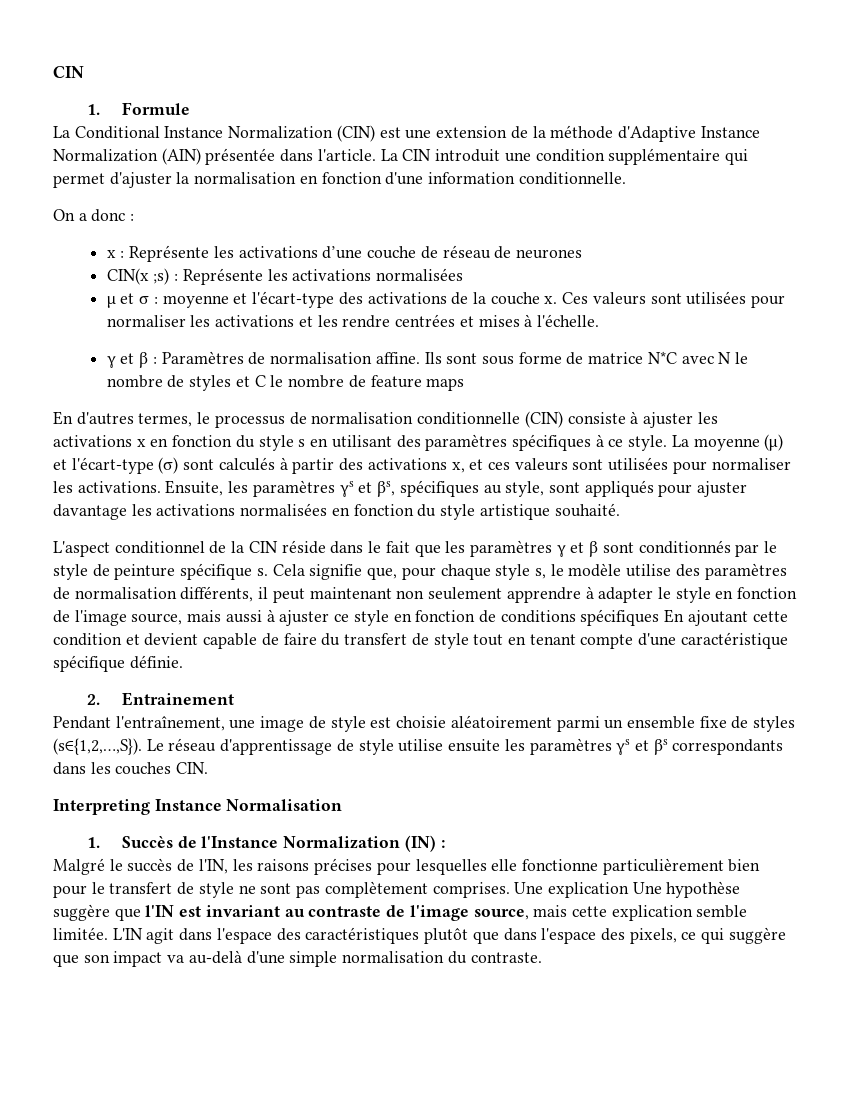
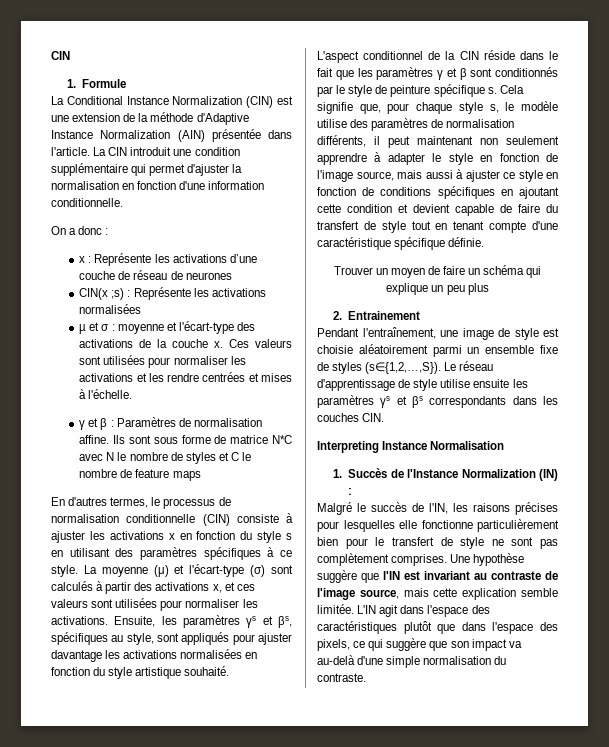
- Cela signifie que, pour chaque style s, le modèle utilise des paramètres de normalisation différents, il peut maintenant non seulement apprendre à adapter le style en fonction de l'image source, mais aussi à ajuster ce style en fonction de conditions spécifiques En ajoutant cette condition et devient capable de faire du transfert de style tout en tenant compte d'une caractéristique spécifique définie.
+ Cela signifie que, pour chaque style s, le modèle utilise des paramètres de normalisation différents, il peut maintenant non seulement apprendre à adapter le style en fonction de l'image source, mais aussi à ajuster ce style en fonction de conditions spécifiques en ajoutant cette condition et devient capable de faire du transfert de style tout en tenant compte d'une caractéristique spécifique définie.
+ Trouver un moyen de faire un schéma qui explique un peu plus
- Une explication Une hypothèse suggère que l'IN est invariant au contraste de l'image source, mais cette explication semble limitée.
+ Une hypothèse suggère que l'IN est invariant au contraste de l'image source, mais cette explication semble limitée.

